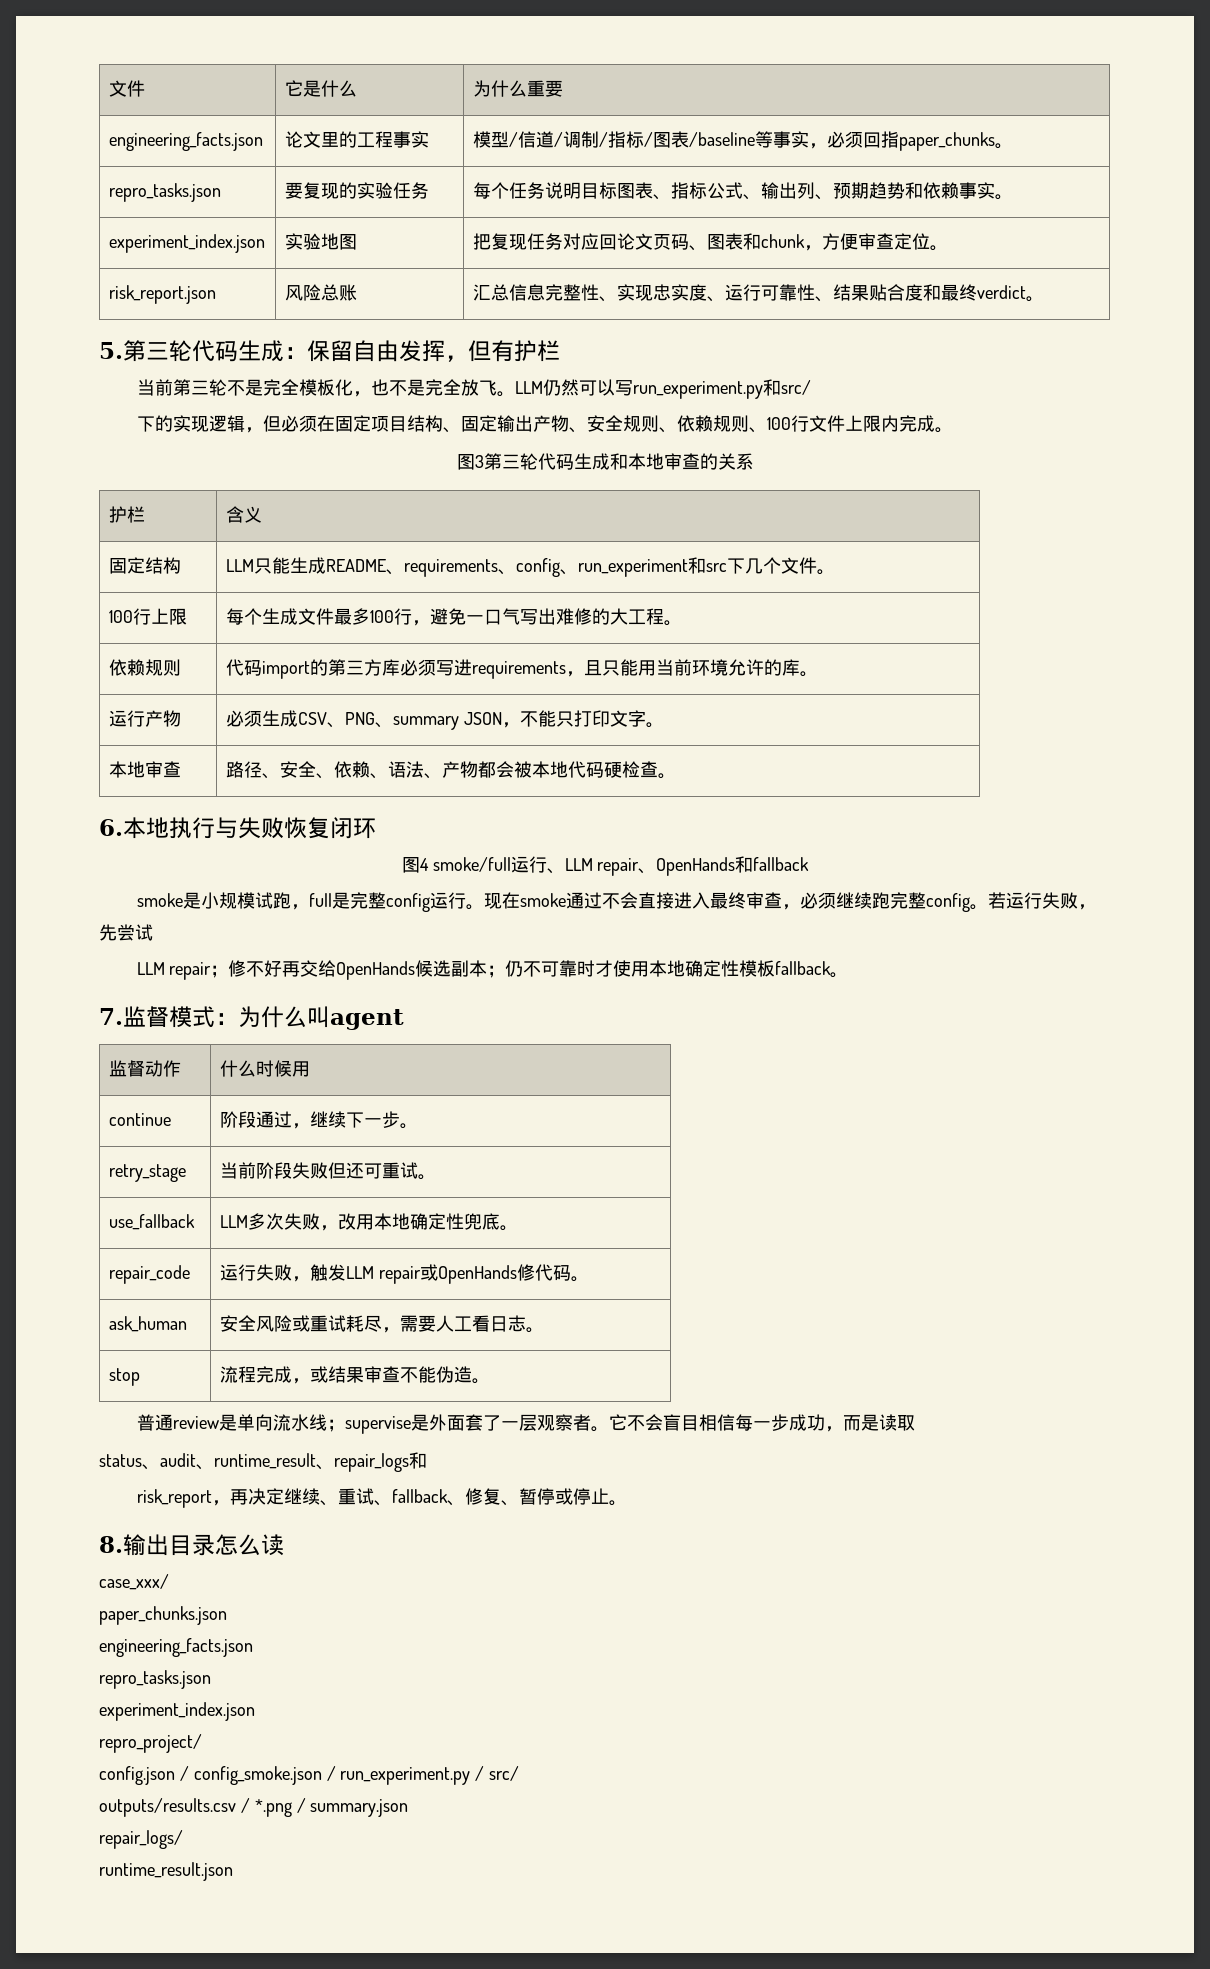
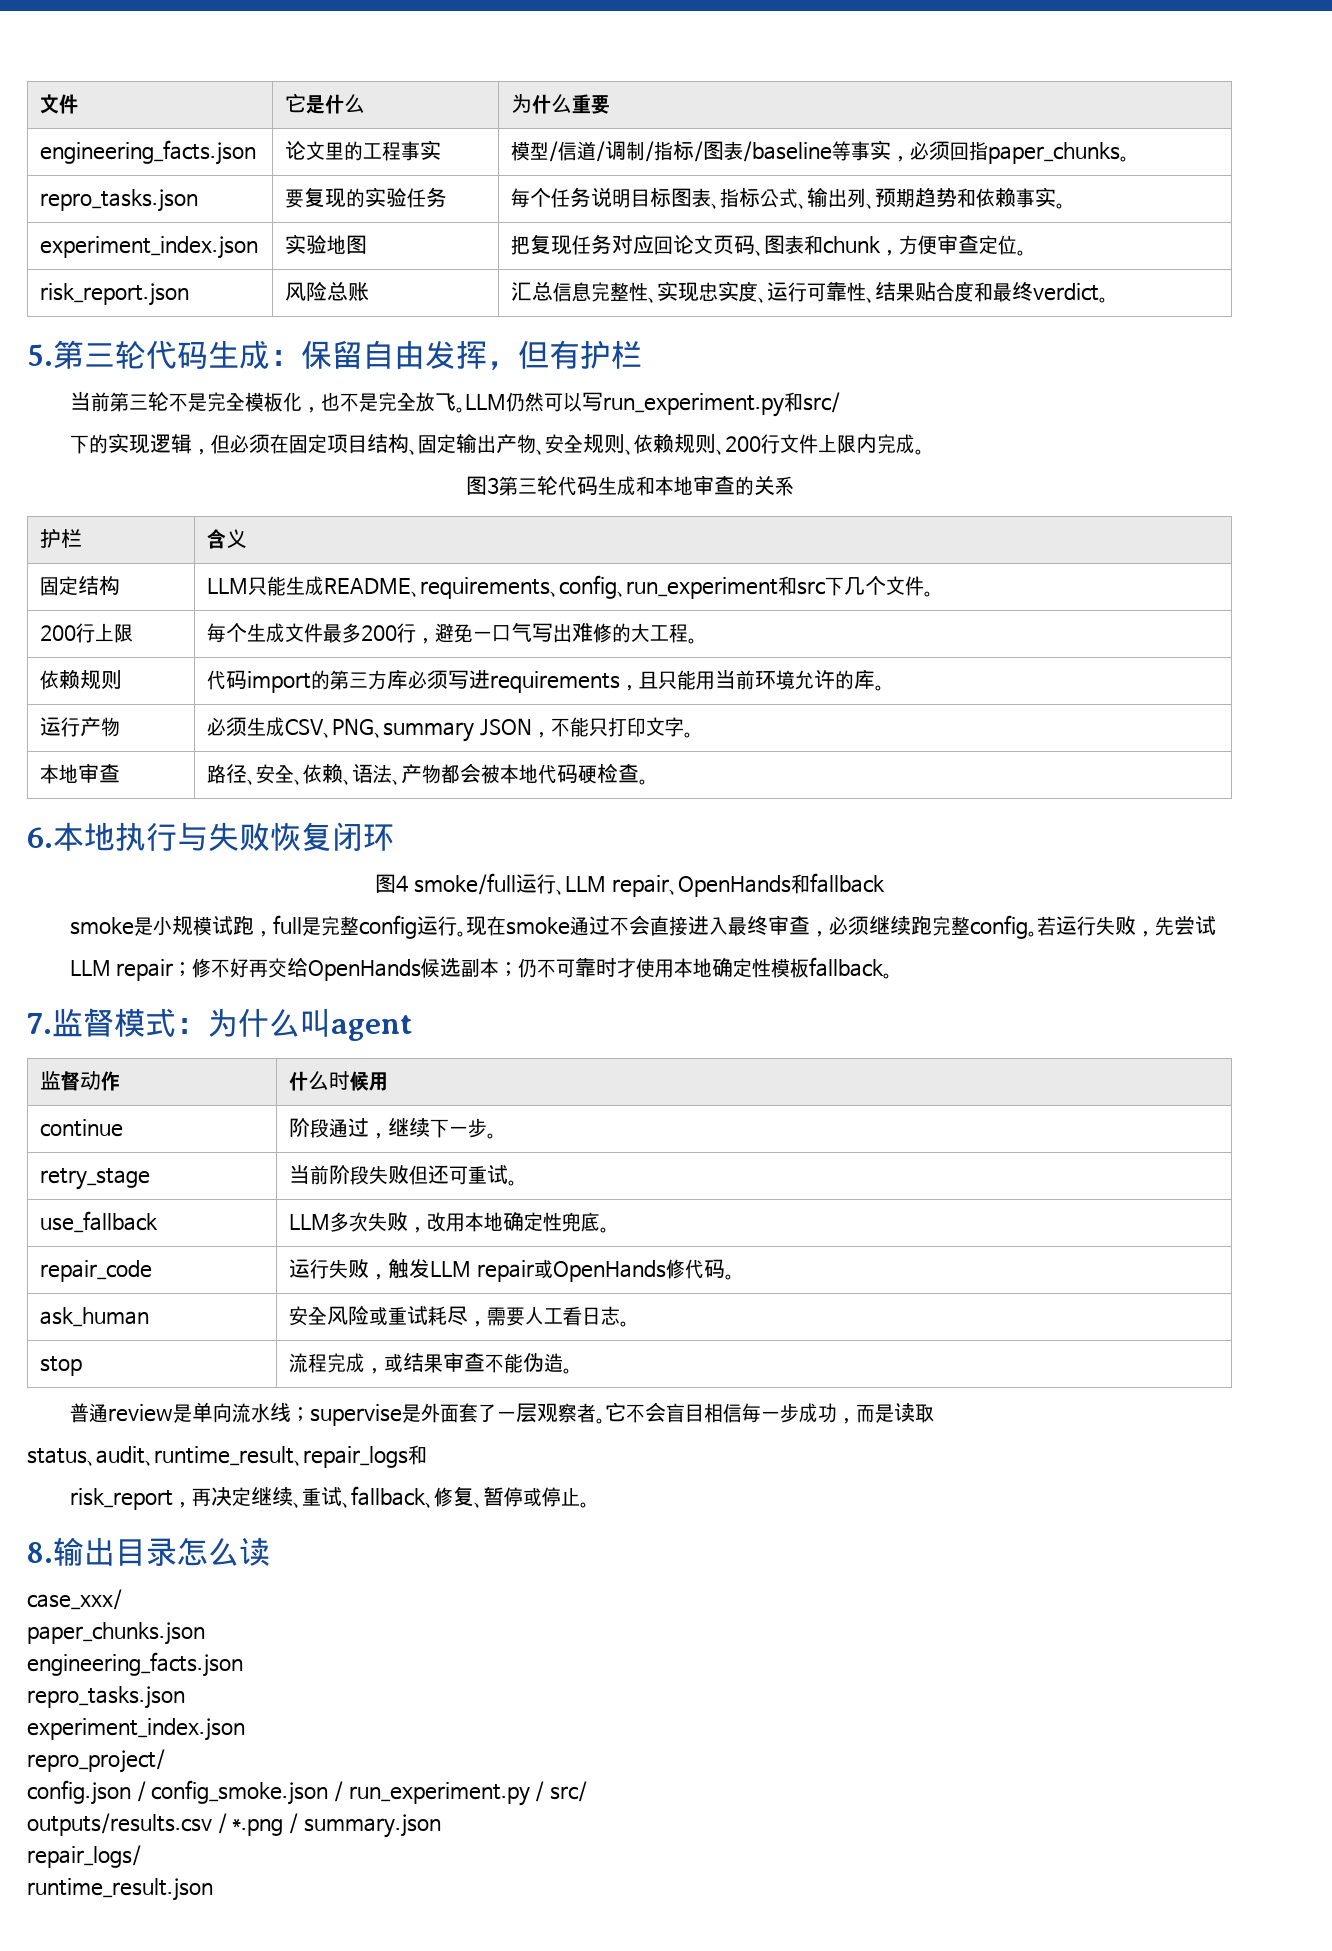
- 下的实现逻辑，但必须在固定项目结构、固定输出产物、安全规则、依赖规则、100行文件上限内完成。
+ 下的实现逻辑，但必须在固定项目结构、固定输出产物、安全规则、依赖规则、200行文件上限内完成。
- 100行上限 | 每个生成文件最多100行，避免一口气写出难修的大工程。
+ 200行上限 | 每个生成文件最多200行，避免一口气写出难修的大工程。

